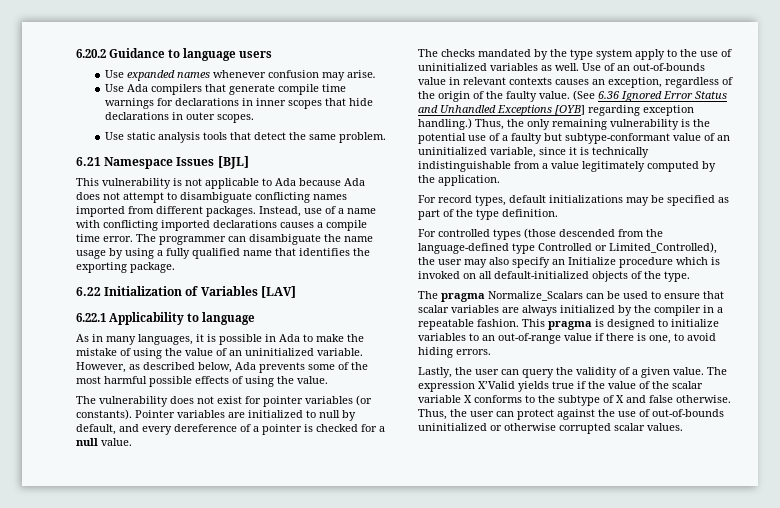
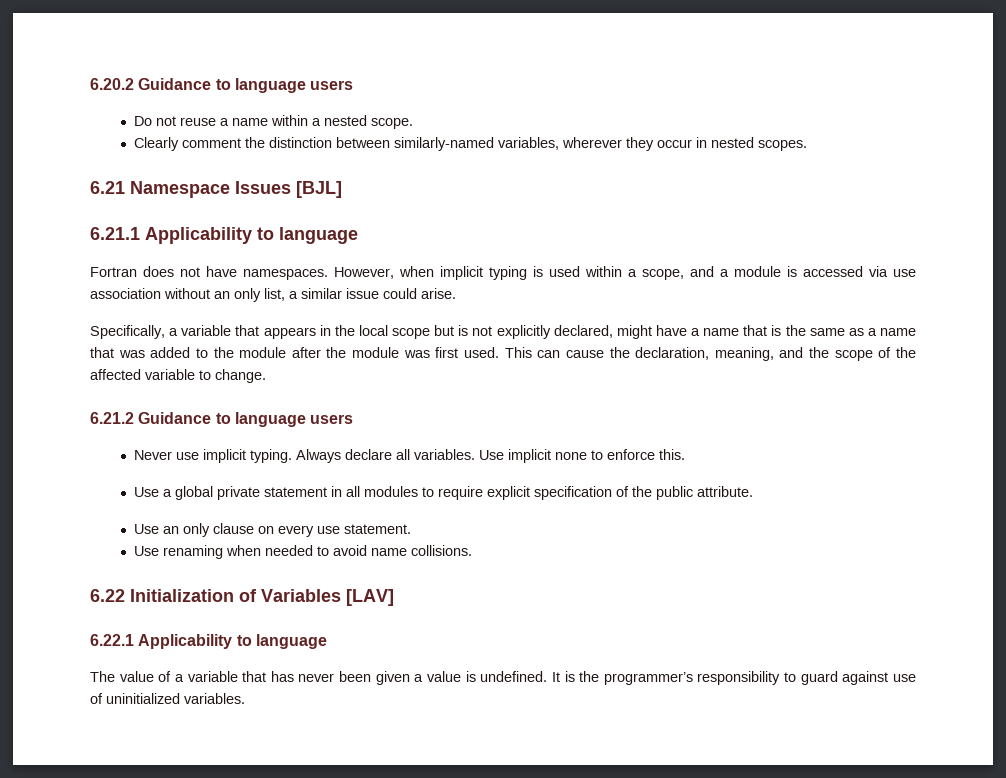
- Use expanded names whenever confusion may arise.
- Use Ada compilers that generate compile time warnings for declarations in inner scopes that hide declarations in outer scopes.
- Use static analysis tools that detect the same problem.
+ Do not reuse a name within a nested scope.
+ Clearly comment the distinction between similarly-named variables, wherever they occur in nested scopes.
  6.21 Namespace Issues [BJL]
- This vulnerability is not applicable to Ada because Ada does not attempt to disambiguate conflicting names imported from different packages. Instead, use of a name with conflicting imported declarations causes a compile time error. The programmer can disambiguate the name usage by using a fully qualified name that identifies the exporting package.
+ 6.21.1 Applicability to language
+ Fortran does not have namespaces. However, when implicit typing is used within a scope, and a module is accessed via use association without an only list, a similar issue could arise.
+ Specifically, a variable that appears in the local scope but is not explicitly declared, might have a name that is the same as a name that was added to the module after the module was first used. This can cause the declaration, meaning, and the scope of the affected variable to change.
+ 6.21.2 Guidance to language users
+ Never use implicit typing. Always declare all variables. Use implicit none to enforce this.
+ Use a global private statement in all modules to require explicit specification of the public attribute.
+ Use an only clause on every use statement.
+ Use renaming when needed to avoid name collisions.
- As in many languages, it is possible in Ada to make the mistake of using the value of an uninitialized variable. However, as described below, Ada prevents some of the most harmful possible effects of using the value.
- The vulnerability does not exist for pointer variables (or constants). Pointer variables are initialized to null by default, and every dereference of a pointer is checked for a null value.
- The checks mandated by the type system apply to the use of uninitialized variables as well. Use of an out-of-bounds value in relevant contexts causes an exception, regardless of the origin of the faulty value. (See 6.36 Ignored Error Status and Unhandled Exceptions [OYB] regarding exception handling.) Thus, the only remaining vulnerability is the potential use of a faulty but subtype-conformant value of an uninitialized variable, since it is technically indistinguishable from a value legitimately computed by the application.
- For record types, default initializations may be specified as part of the type definition.
- For controlled types (those descended from the language-defined type Controlled or Limited_Controlled), the user may also specify an Initialize procedure which is invoked on all default-initialized objects of the type.
- The pragma Normalize_Scalars can be used to ensure that scalar variables are always initialized by the compiler in a repeatable fashion. This pragma is designed to initialize variables to an out-of-range value if there is one, to avoid hiding errors.
- Lastly, the user can query the validity of a given value. The expression X’Valid yields true if the value of the scalar variable X conforms to the subtype of X and false otherwise. Thus, the user can protect against the use of out-of-bounds uninitialized or otherwise corrupted scalar values.
+ The value of a variable that has never been given a value is undefined. It is the programmer’s responsibility to guard against use of uninitialized variables.

